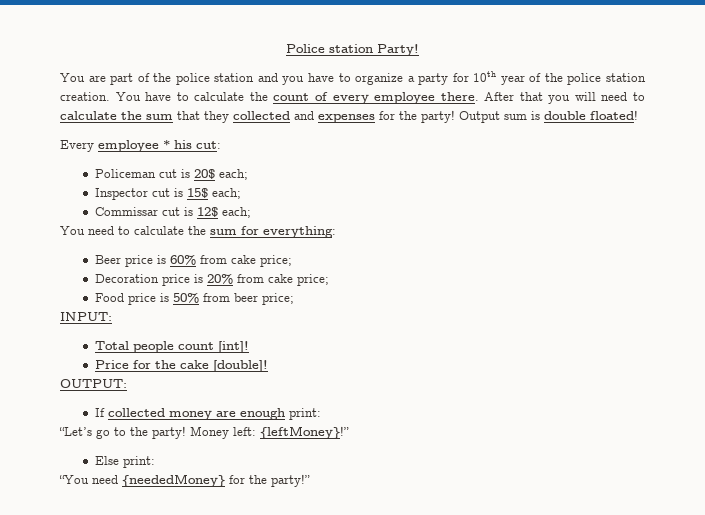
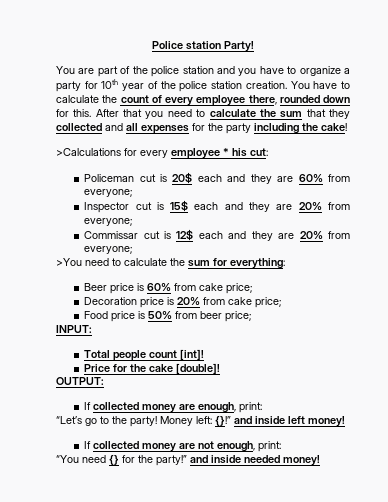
- You have to calculate the count of every employee there.
+ You have to calculate the count of every employee there, rounded down for this.
- After that you will need to calculate the sum that they collected and expenses for the party! Output sum is double floated!
- Every employee * his cut:
+ After that you need to calculate the sum that they collected and all expenses for the party including the cake!
+ >Calculations for every employee * his cut:
- Policeman cut is 20$ each;
- Inspector cut is 15$ each;
- Commissar cut is 12$ each;
- You need to calculate the sum for everything:
+ Policeman cut is 20$ each and they are 60% from everyone;
+ Inspector cut is 15$ each and they are 20% from everyone;
+ Commissar cut is 12$ each and they are 20% from everyone;
+ >You need to calculate the sum for everything:
- If collected money are enough print:
+ If collected money are enough, print:
- Money left: {leftMoney}!”
- Else print:
+ Money left: {}!” and inside left money!
+ If collected money are not enough, print:
- “You need {neededMoney} for the party!”
+ “You need {} for the party!” and inside needed money!

